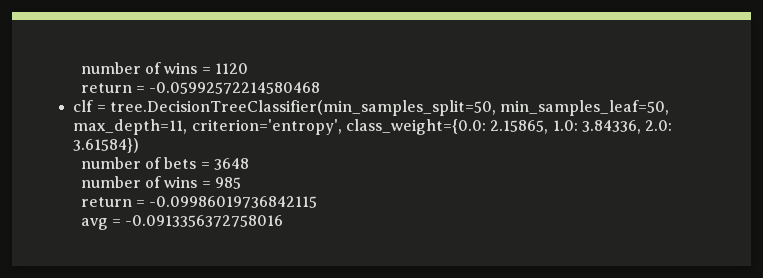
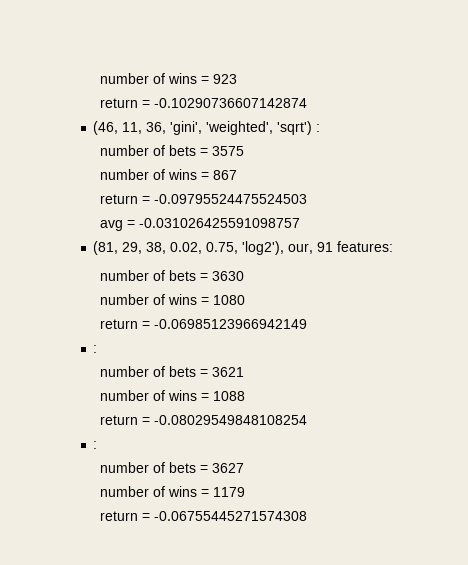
- number of wins = 1120
- return = -0.05992572214580468
- clf = tree.DecisionTreeClassifier(min_samples_split=50, min_samples_leaf=50, max_depth=11, criterion='entropy', class_weight={0.0: 2.15865, 1.0: 3.84336, 2.0: 3.61584})
- number of bets = 3648
- number of wins = 985
- return = -0.09986019736842115
+ number of wins = 923
+ return = -0.10290736607142874
+ (46, 11, 36, 'gini', 'weighted', 'sqrt') :
+ number of bets = 3575
+ number of wins = 867
+ return = -0.09795524475524503
- avg = -0.0913356372758016
+ avg = -0.031026425591098757
+ (81, 29, 38, 0.02, 0.75, 'log2'), our, 91 features:
+ number of bets = 3630
+ number of wins = 1080
+ return = -0.06985123966942149
+ :
+ number of bets = 3621
+ number of wins = 1088
+ return = -0.08029549848108254
+ :
+ number of bets = 3627
+ number of wins = 1179
+ return = -0.06755445271574308

